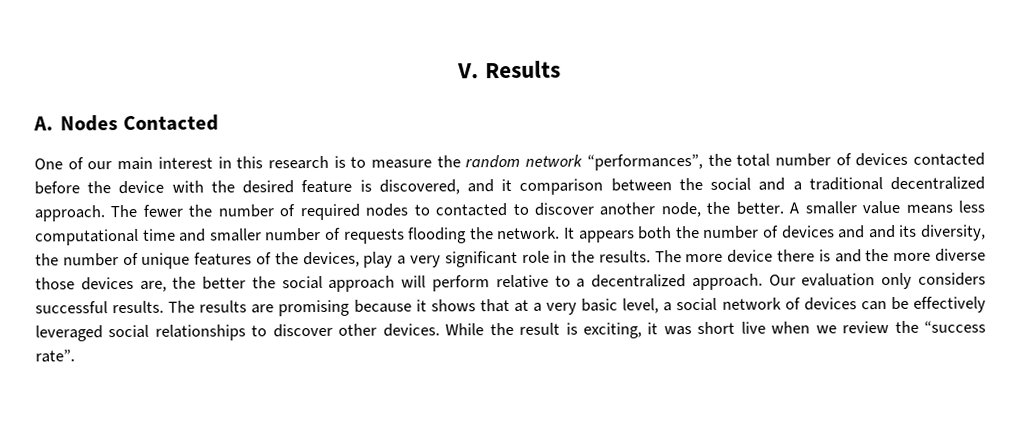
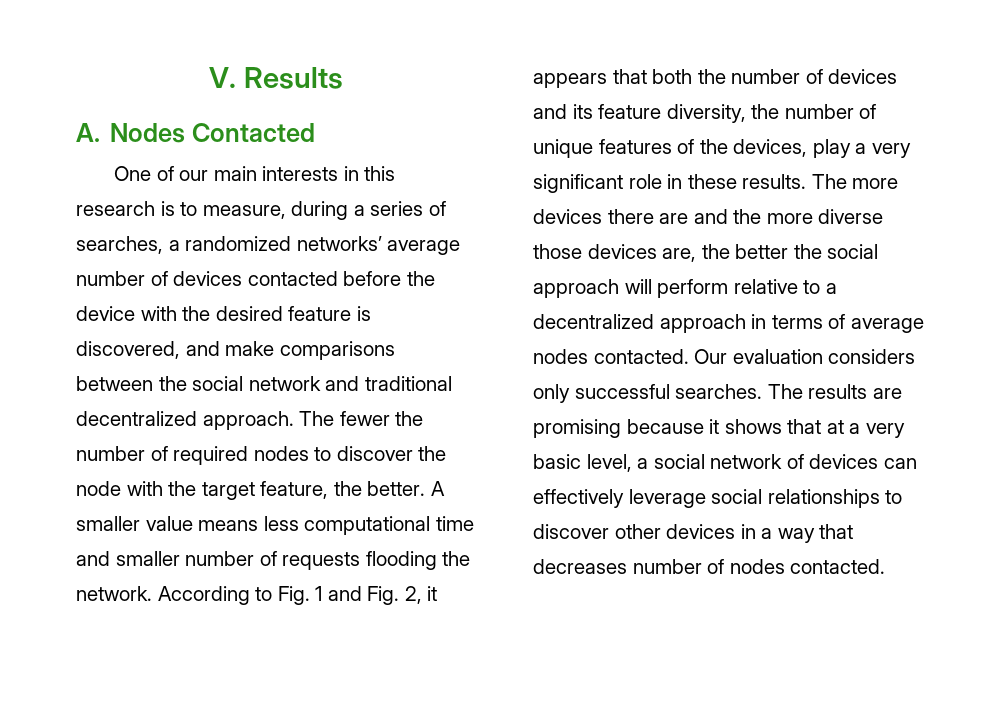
- One of our main interest in this research is to measure the random network “performances”, the total number of devices contacted before the device with the desired feature is discovered, and it comparison between the social and a traditional decentralized approach.
+ One of our main interests in this research is to measure, during a series of searches, a randomized networks’ average number of devices contacted before the device with the desired feature is discovered, and make comparisons between the social network and traditional decentralized approach.
- The fewer the number of required nodes to contacted to discover another node, the better.
+ The fewer the number of required nodes to discover the node with the target feature, the better.
- It appears both the number of devices and and its diversity, the number of unique features of the devices, play a very significant role in the results.
+ According to Fig. 1 and Fig. 2, it appears that both the number of devices and its feature diversity, the number of unique features of the devices, play a very significant role in these results.
- The more device there is and the more diverse those devices are, the better the social approach will perform relative to a decentralized approach. Our evaluation only considers successful results.
+ The more devices there are and the more diverse those devices are, the better the social approach will perform relative to a decentralized approach in terms of average nodes contacted. Our evaluation considers only successful searches.
- The results are promising because it shows that at a very basic level, a social network of devices can be effectively leveraged social relationships to discover other devices. While the result is exciting, it was short live when we review the “success rate”.
+ The results are promising because it shows that at a very basic level, a social network of devices can effectively leverage social relationships to discover other devices in a way that decreases number of nodes contacted.

